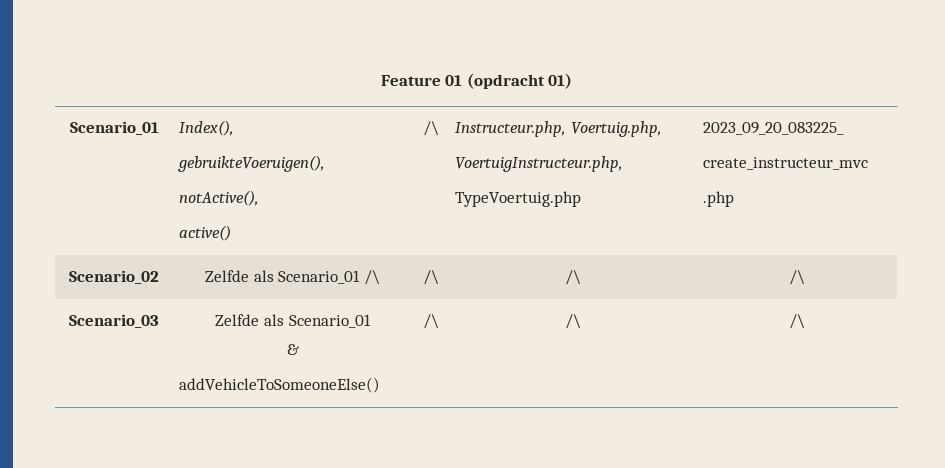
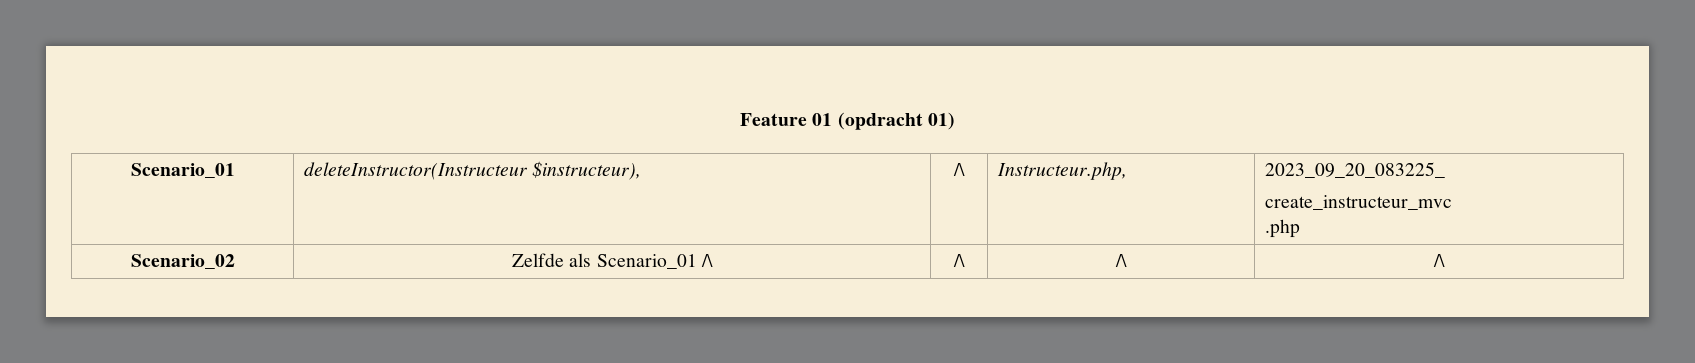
- Scenario_01 | Index(),
- gebruikteVoeruigen(),
- notActive(),
- active() | /\ | Instructeur.php, Voertuig.php,
- VoertuigInstructeur.php,
- TypeVoertuig.php | 2023_09_20_083225_
+ Scenario_01 | deleteInstructor(Instructeur $instructeur), | /\ | Instructeur.php, | 2023_09_20_083225_
- Scenario_03 | Zelfde als Scenario_01
- &
- addVehicleToSomeoneElse() | /\ | /\ | /\

